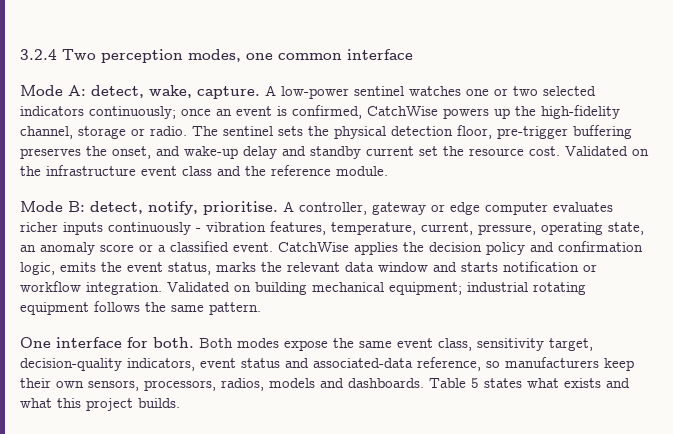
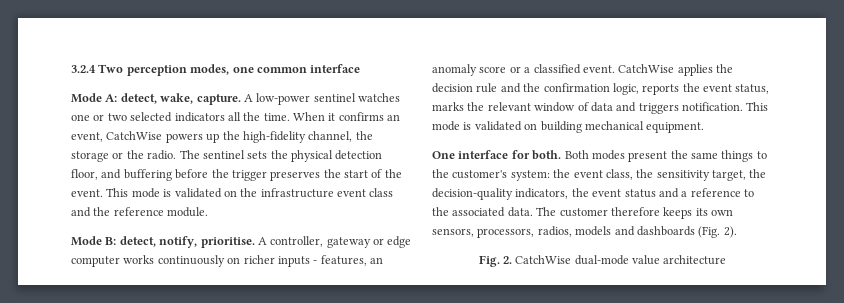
- A low-power sentinel watches one or two selected indicators continuously; once an event is confirmed, CatchWise powers up the high-fidelity channel, storage or radio.
+ A low-power sentinel watches one or two selected indicators all the time. When it confirms an event, CatchWise powers up the high-fidelity channel, the storage or the radio.
- The sentinel sets the physical detection floor, pre-trigger buffering preserves the onset, and wake-up delay and standby current set the resource cost. Validated on the infrastructure event class and the reference module.
+ The sentinel sets the physical detection floor, and buffering before the trigger preserves the start of the event. This mode is validated on the infrastructure event class and the reference module.
- A controller, gateway or edge computer evaluates richer inputs continuously - vibration features, temperature, current, pressure, operating state, an anomaly score or a classified event.
+ A controller, gateway or edge computer works continuously on richer inputs - features, an anomaly score or a classified event.
- CatchWise applies the decision policy and confirmation logic, emits the event status, marks the relevant data window and starts notification or workflow integration. Validated on building mechanical equipment; industrial rotating equipment follows the same pattern.
+ CatchWise applies the decision rule and the confirmation logic, reports the event status, marks the relevant window of data and triggers notification. This mode is validated on building mechanical equipment.
- Both modes expose the same event class, sensitivity target, decision-quality indicators, event status and associated-data reference, so manufacturers keep their own sensors, processors, radios, models and dashboards. Table 5 states what exists and what this project builds.
+ Both modes present the same things to the customer's system: the event class, the sensitivity target, the decision-quality indicators, the event status and a reference to the associated data. The customer therefore keeps its own sensors, processors, radios, models and dashboards (Fig. 2).
+ Fig. 2. CatchWise dual-mode value architecture

